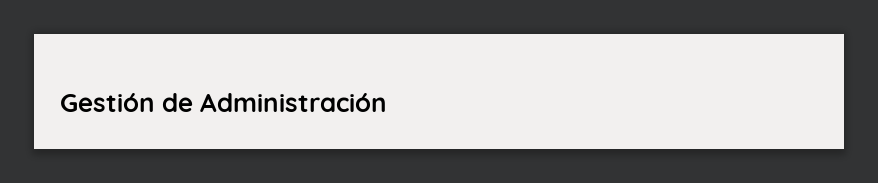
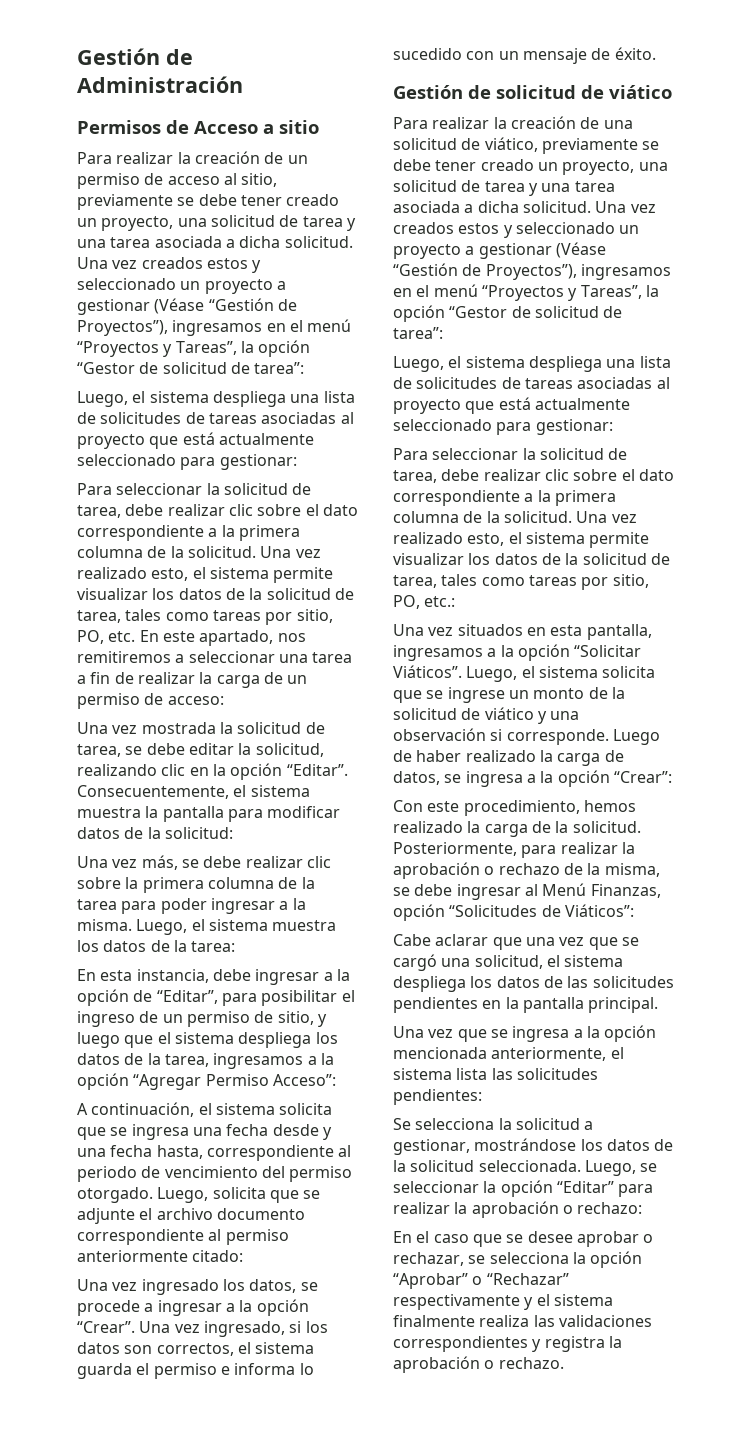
+ Permisos de Acceso a sitio
+ Para realizar la creación de un permiso de acceso al sitio, previamente se debe tener creado un proyecto, una solicitud de tarea y una tarea asociada a dicha solicitud. Una vez creados estos y seleccionado un proyecto a gestionar (Véase “Gestión de Proyectos”), ingresamos en el menú “Proyectos y Tareas”, la opción “Gestor de solicitud de tarea”:
+ Luego, el sistema despliega una lista de solicitudes de tareas asociadas al proyecto que está actualmente seleccionado para gestionar:
+ Para seleccionar la solicitud de tarea, debe realizar clic sobre el dato correspondiente a la primera columna de la solicitud. Una vez realizado esto, el sistema permite visualizar los datos de la solicitud de tarea, tales como tareas por sitio, PO, etc. En este apartado, nos remitiremos a seleccionar una tarea a fin de realizar la carga de un permiso de acceso:
+ Una vez mostrada la solicitud de tarea, se debe editar la solicitud, realizando clic en la opción “Editar”. Consecuentemente, el sistema muestra la pantalla para modificar datos de la solicitud:
+ Una vez más, se debe realizar clic sobre la primera columna de la tarea para poder ingresar a la misma. Luego, el sistema muestra los datos de la tarea:
+ En esta instancia, debe ingresar a la opción de “Editar”, para posibilitar el ingreso de un permiso de sitio, y luego que el sistema despliega los datos de la tarea, ingresamos a la opción “Agregar Permiso Acceso”:
+ A continuación, el sistema solicita que se ingresa una fecha desde y una fecha hasta, correspondiente al periodo de vencimiento del permiso otorgado. Luego, solicita que se adjunte el archivo documento correspondiente al permiso anteriormente citado:
+ Una vez ingresado los datos, se procede a ingresar a la opción “Crear”. Una vez ingresado, si los datos son correctos, el sistema guarda el permiso e informa lo sucedido con un mensaje de éxito.
+ Gestión de solicitud de viático
+ Para realizar la creación de una solicitud de viático, previamente se debe tener creado un proyecto, una solicitud de tarea y una tarea asociada a dicha solicitud. Una vez creados estos y seleccionado un proyecto a gestionar (Véase “Gestión de Proyectos”), ingresamos en el menú “Proyectos y Tareas”, la opción “Gestor de solicitud de tarea”:
+ Luego, el sistema despliega una lista de solicitudes de tareas asociadas al proyecto que está actualmente seleccionado para gestionar:
+ Para seleccionar la solicitud de tarea, debe realizar clic sobre el dato correspondiente a la primera columna de la solicitud. Una vez realizado esto, el sistema permite visualizar los datos de la solicitud de tarea, tales como tareas por sitio, PO, etc.:
+ Una vez situados en esta pantalla, ingresamos a la opción “Solicitar Viáticos”. Luego, el sistema solicita que se ingrese un monto de la solicitud de viático y una observación si corresponde. Luego de haber realizado la carga de datos, se ingresa a la opción “Crear”:
+ Con este procedimiento, hemos realizado la carga de la solicitud. Posteriormente, para realizar la aprobación o rechazo de la misma, se debe ingresar al Menú Finanzas, opción “Solicitudes de Viáticos”:
+ Cabe aclarar que una vez que se cargó una solicitud, el sistema despliega los datos de las solicitudes pendientes en la pantalla principal.
+ Una vez que se ingresa a la opción mencionada anteriormente, el sistema lista las solicitudes pendientes:
+ Se selecciona la solicitud a gestionar, mostrándose los datos de la solicitud seleccionada. Luego, se seleccionar la opción “Editar” para realizar la aprobación o rechazo:
+ En el caso que se desee aprobar o rechazar, se selecciona la opción “Aprobar” o “Rechazar” respectivamente y el sistema finalmente realiza las validaciones correspondientes y registra la aprobación o rechazo.

